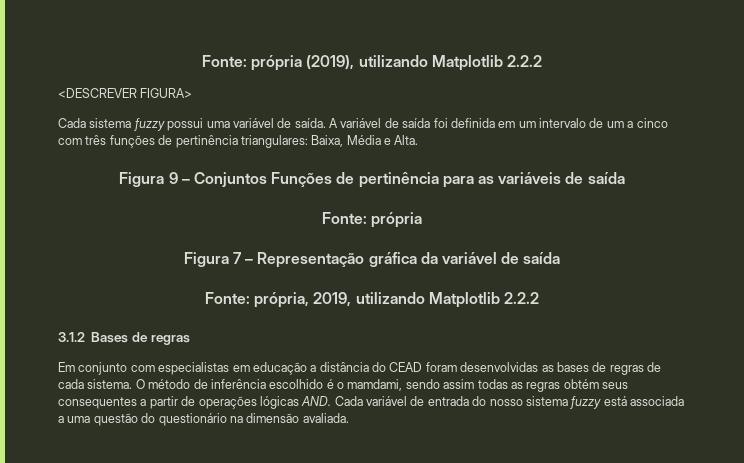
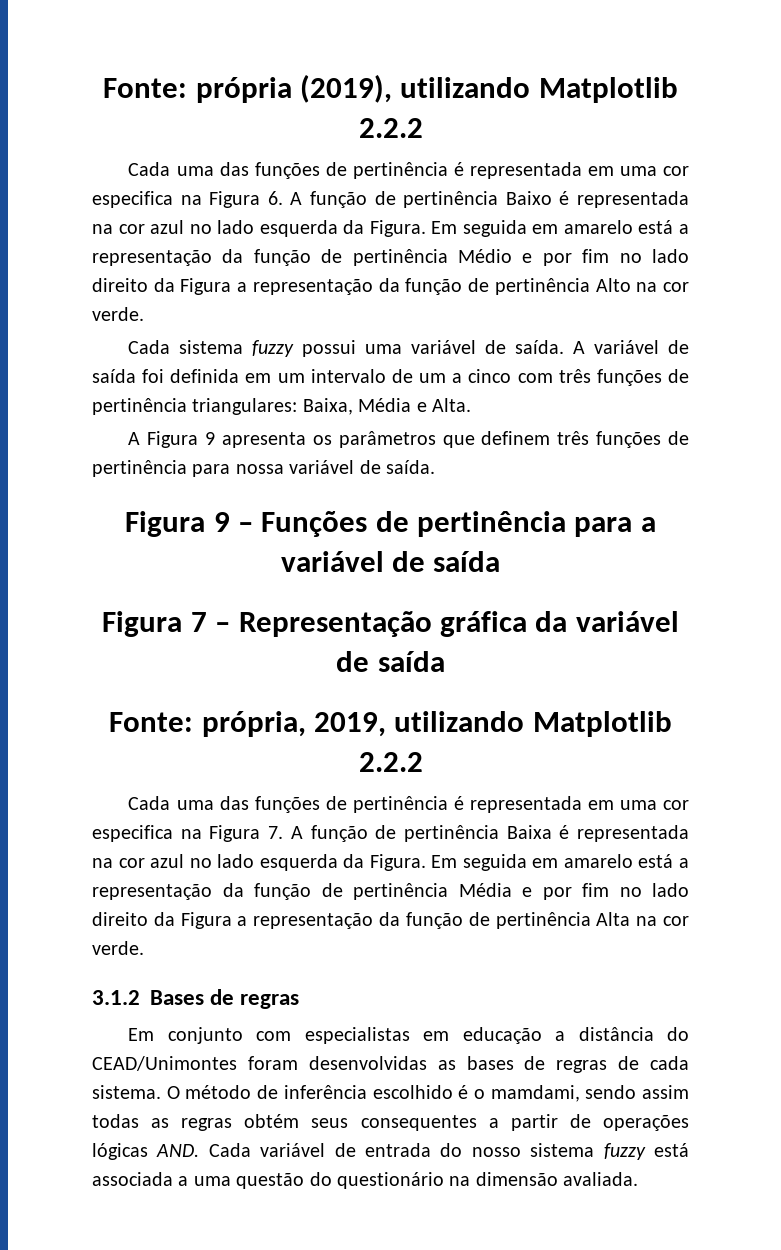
- <DESCREVER FIGURA>
+ Cada uma das funções de pertinência é representada em uma cor especifica na Figura 6. A função de pertinência Baixo é representada na cor azul no lado esquerda da Figura. Em seguida em amarelo está a representação da função de pertinência Médio e por fim no lado direito da Figura a representação da função de pertinência Alto na cor verde.
+ A Figura 9 apresenta os parâmetros que definem três funções de pertinência para nossa variável de saída.
- Figura 9 – Conjuntos Funções de pertinência para as variáveis de saída
- Fonte: própria
+ Figura 9 – Funções de pertinência para a variável de saída
+ Cada uma das funções de pertinência é representada em uma cor especifica na Figura 7. A função de pertinência Baixa é representada na cor azul no lado esquerda da Figura. Em seguida em amarelo está a representação da função de pertinência Média e por fim no lado direito da Figura a representação da função de pertinência Alta na cor verde.
- Em conjunto com especialistas em educação a distância do CEAD foram desenvolvidas as bases de regras de cada sistema.
+ Em conjunto com especialistas em educação a distância do CEAD/Unimontes foram desenvolvidas as bases de regras de cada sistema.

